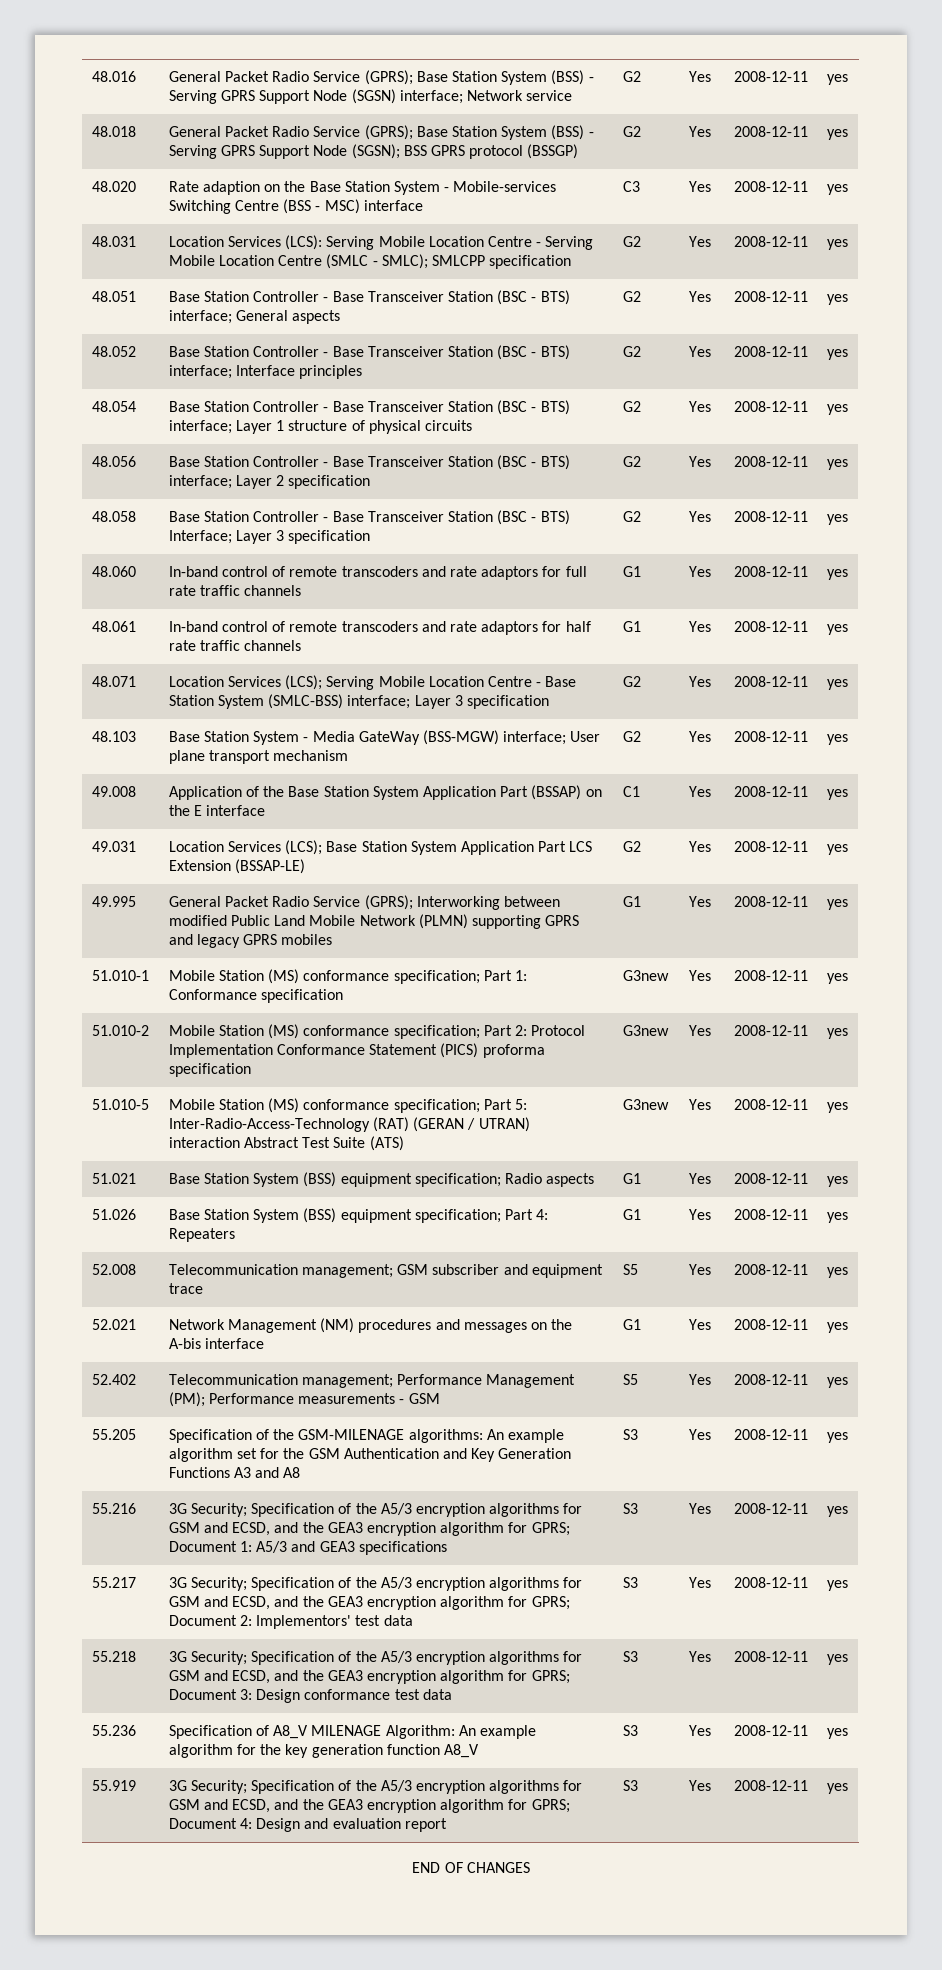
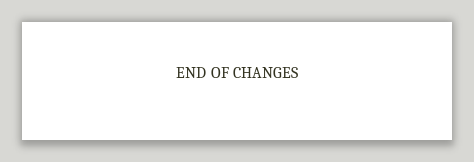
- 48.016 | General Packet Radio Service (GPRS); Base Station System (BSS) - Serving GPRS Support Node (SGSN) interface; Network service | G2 | Yes | 2008-12-11 | yes
- 48.018 | General Packet Radio Service (GPRS); Base Station System (BSS) - Serving GPRS Support Node (SGSN); BSS GPRS protocol (BSSGP) | G2 | Yes | 2008-12-11 | yes
- 48.020 | Rate adaption on the Base Station System - Mobile-services Switching Centre (BSS - MSC) interface | C3 | Yes | 2008-12-11 | yes
- 48.031 | Location Services (LCS): Serving Mobile Location Centre - Serving Mobile Location Centre (SMLC - SMLC); SMLCPP specification | G2 | Yes | 2008-12-11 | yes
- 48.051 | Base Station Controller - Base Transceiver Station (BSC - BTS) interface; General aspects | G2 | Yes | 2008-12-11 | yes
- 48.052 | Base Station Controller - Base Transceiver Station (BSC - BTS) interface; Interface principles | G2 | Yes | 2008-12-11 | yes
- 48.054 | Base Station Controller - Base Transceiver Station (BSC - BTS) interface; Layer 1 structure of physical circuits | G2 | Yes | 2008-12-11 | yes
- 48.056 | Base Station Controller - Base Transceiver Station (BSC - BTS) interface; Layer 2 specification | G2 | Yes | 2008-12-11 | yes
- 48.058 | Base Station Controller - Base Transceiver Station (BSC - BTS) Interface; Layer 3 specification | G2 | Yes | 2008-12-11 | yes
- 48.060 | In-band control of remote transcoders and rate adaptors for full rate traffic channels | G1 | Yes | 2008-12-11 | yes
- 48.061 | In-band control of remote transcoders and rate adaptors for half rate traffic channels | G1 | Yes | 2008-12-11 | yes
- 48.071 | Location Services (LCS); Serving Mobile Location Centre - Base Station System (SMLC-BSS) interface; Layer 3 specification | G2 | Yes | 2008-12-11 | yes
- 48.103 | Base Station System - Media GateWay (BSS-MGW) interface; User plane transport mechanism | G2 | Yes | 2008-12-11 | yes
- 49.008 | Application of the Base Station System Application Part (BSSAP) on the E interface | C1 | Yes | 2008-12-11 | yes
- 49.031 | Location Services (LCS); Base Station System Application Part LCS Extension (BSSAP-LE) | G2 | Yes | 2008-12-11 | yes
- 49.995 | General Packet Radio Service (GPRS); Interworking between modified Public Land Mobile Network (PLMN) supporting GPRS and legacy GPRS mobiles | G1 | Yes | 2008-12-11 | yes
- 51.010-1 | Mobile Station (MS) conformance specification; Part 1: Conformance specification | G3new | Yes | 2008-12-11 | yes
- 51.010-2 | Mobile Station (MS) conformance specification; Part 2: Protocol Implementation Conformance Statement (PICS) proforma specification | G3new | Yes | 2008-12-11 | yes
- 51.010-5 | Mobile Station (MS) conformance specification; Part 5: Inter-Radio-Access-Technology (RAT) (GERAN / UTRAN) interaction Abstract Test Suite (ATS) | G3new | Yes | 2008-12-11 | yes
- 51.021 | Base Station System (BSS) equipment specification; Radio aspects | G1 | Yes | 2008-12-11 | yes
- 51.026 | Base Station System (BSS) equipment specification; Part 4: Repeaters | G1 | Yes | 2008-12-11 | yes
- 52.008 | Telecommunication management; GSM subscriber and equipment trace | S5 | Yes | 2008-12-11 | yes
- 52.021 | Network Management (NM) procedures and messages on the A-bis interface | G1 | Yes | 2008-12-11 | yes
- 52.402 | Telecommunication management; Performance Management (PM); Performance measurements - GSM | S5 | Yes | 2008-12-11 | yes
- 55.205 | Specification of the GSM-MILENAGE algorithms: An example algorithm set for the GSM Authentication and Key Generation Functions A3 and A8 | S3 | Yes | 2008-12-11 | yes
- 55.216 | 3G Security; Specification of the A5/3 encryption algorithms for GSM and ECSD, and the GEA3 encryption algorithm for GPRS; Document 1: A5/3 and GEA3 specifications | S3 | Yes | 2008-12-11 | yes
- 55.217 | 3G Security; Specification of the A5/3 encryption algorithms for GSM and ECSD, and the GEA3 encryption algorithm for GPRS; Document 2: Implementors' test data | S3 | Yes | 2008-12-11 | yes
- 55.218 | 3G Security; Specification of the A5/3 encryption algorithms for GSM and ECSD, and the GEA3 encryption algorithm for GPRS; Document 3: Design conformance test data | S3 | Yes | 2008-12-11 | yes
- 55.236 | Specification of A8_V MILENAGE Algorithm: An example algorithm for the key generation function A8_V | S3 | Yes | 2008-12-11 | yes
- 55.919 | 3G Security; Specification of the A5/3 encryption algorithms for GSM and ECSD, and the GEA3 encryption algorithm for GPRS; Document 4: Design and evaluation report | S3 | Yes | 2008-12-11 | yes

